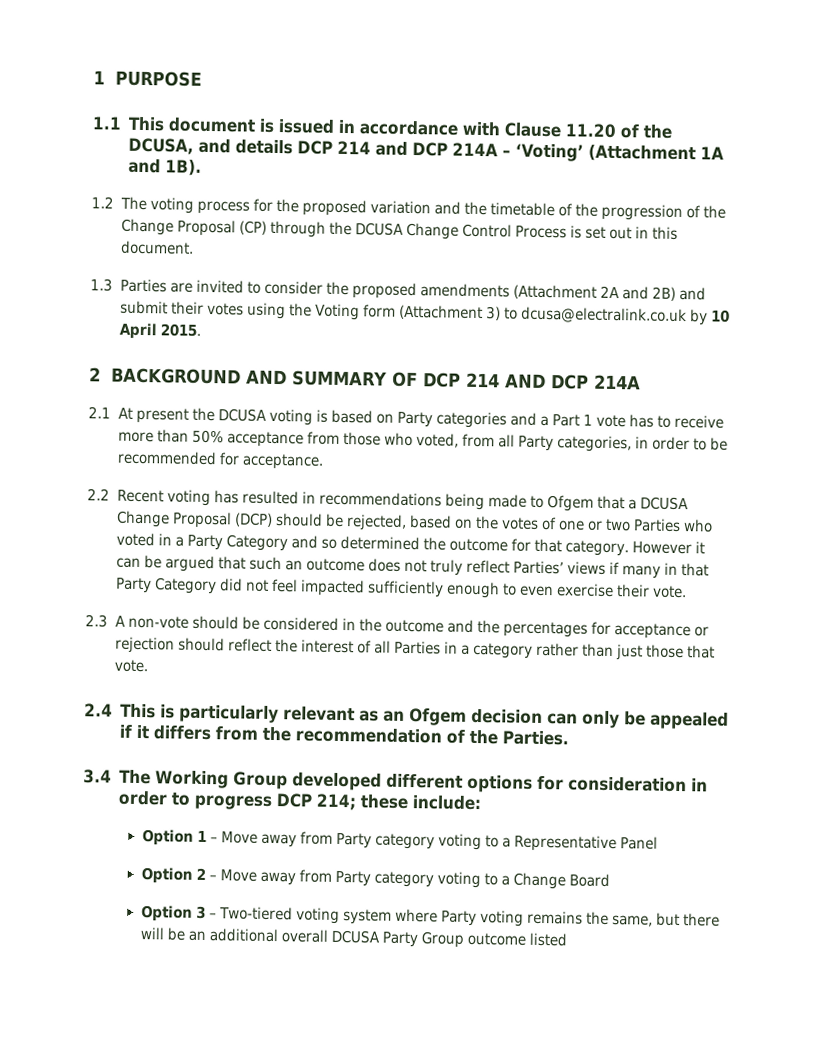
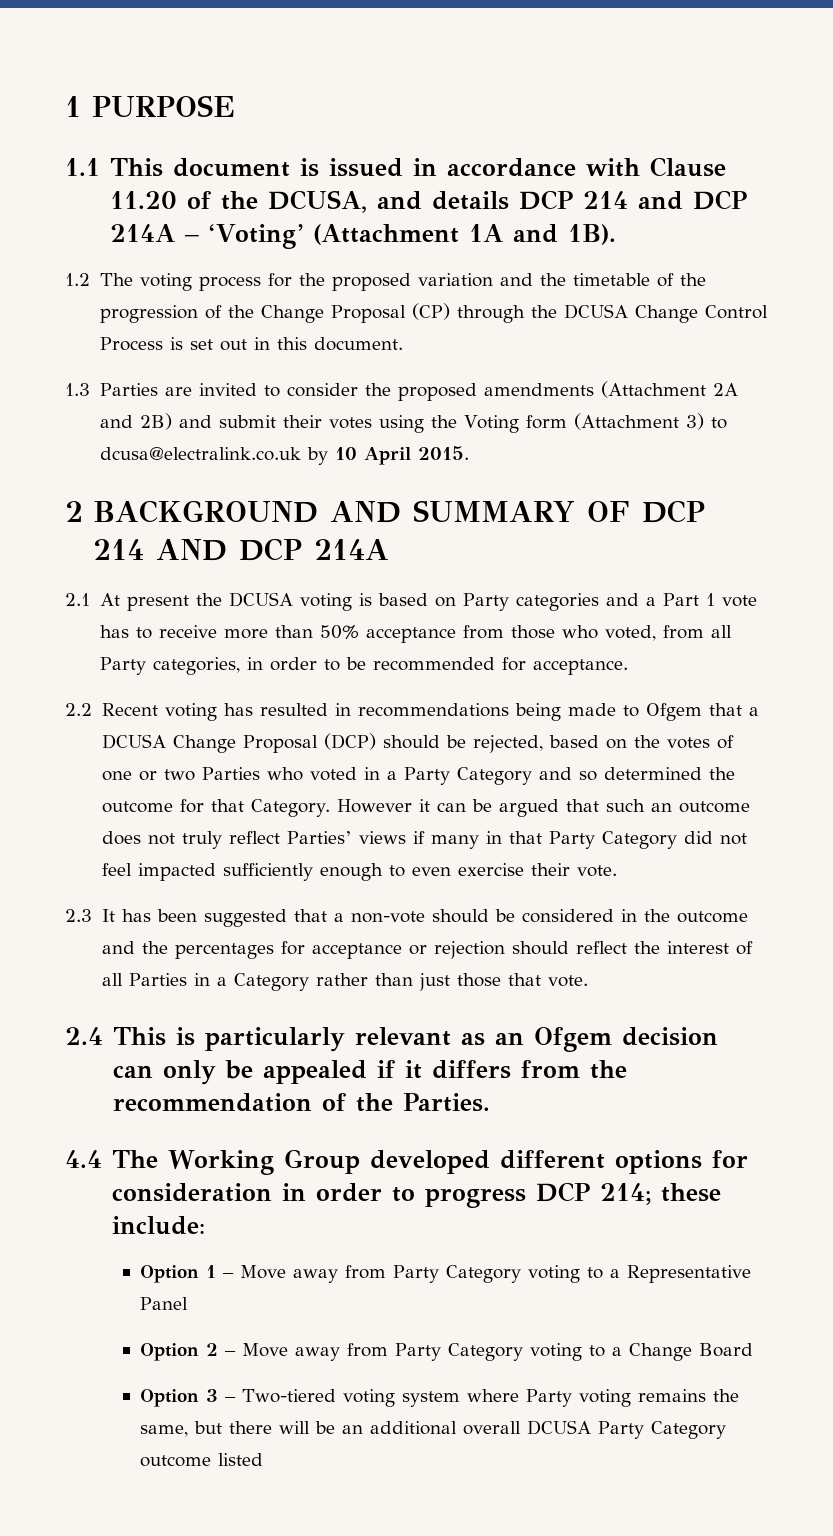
- 2.2 Recent voting has resulted in recommendations being made to Ofgem that a DCUSA Change Proposal (DCP) should be rejected, based on the votes of one or two Parties who voted in a Party Category and so determined the outcome for that category.
+ 2.2 Recent voting has resulted in recommendations being made to Ofgem that a DCUSA Change Proposal (DCP) should be rejected, based on the votes of one or two Parties who voted in a Party Category and so determined the outcome for that Category.
- 2.3 A non-vote should be considered in the outcome and the percentages for acceptance or rejection should reflect the interest of all Parties in a category rather than just those that vote.
+ 2.3 It has been suggested that a non-vote should be considered in the outcome and the percentages for acceptance or rejection should reflect the interest of all Parties in a Category rather than just those that vote.
- 3.4 The Working Group developed different options for consideration in order to progress DCP 214; these include:
+ 4.4 The Working Group developed different options for consideration in order to progress DCP 214; these include:
- Option 1 – Move away from Party category voting to a Representative Panel
+ Option 1 – Move away from Party Category voting to a Representative Panel
- Option 2 – Move away from Party category voting to a Change Board
+ Option 2 – Move away from Party Category voting to a Change Board
- Option 3 – Two-tiered voting system where Party voting remains the same, but there will be an additional overall DCUSA Party Group outcome listed
+ Option 3 – Two-tiered voting system where Party voting remains the same, but there will be an additional overall DCUSA Party Category outcome listed

